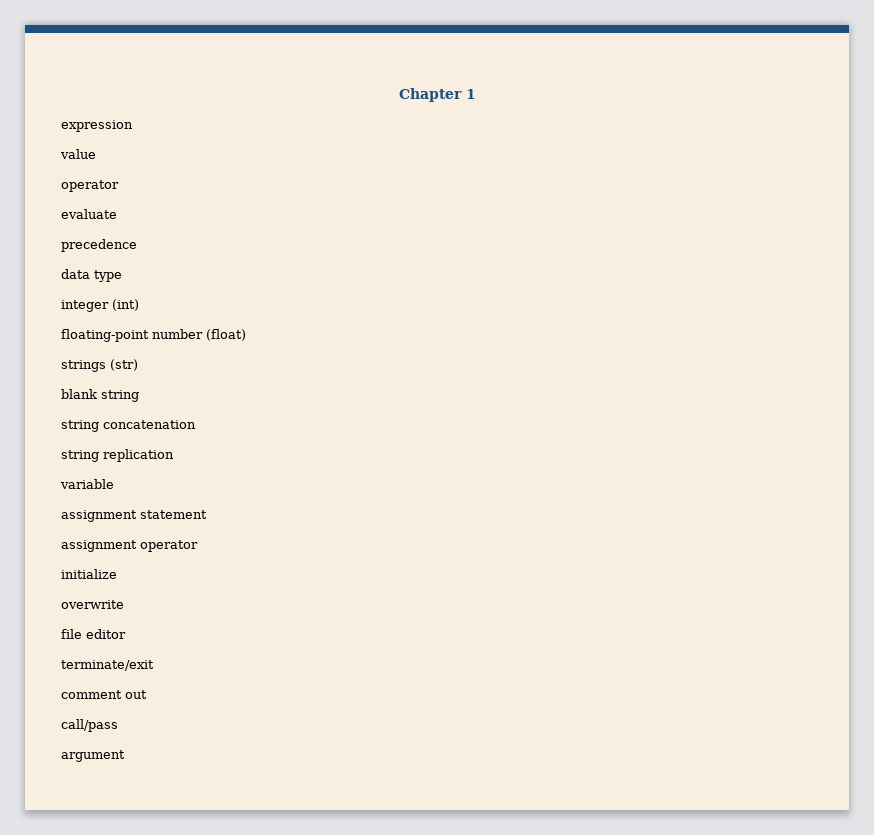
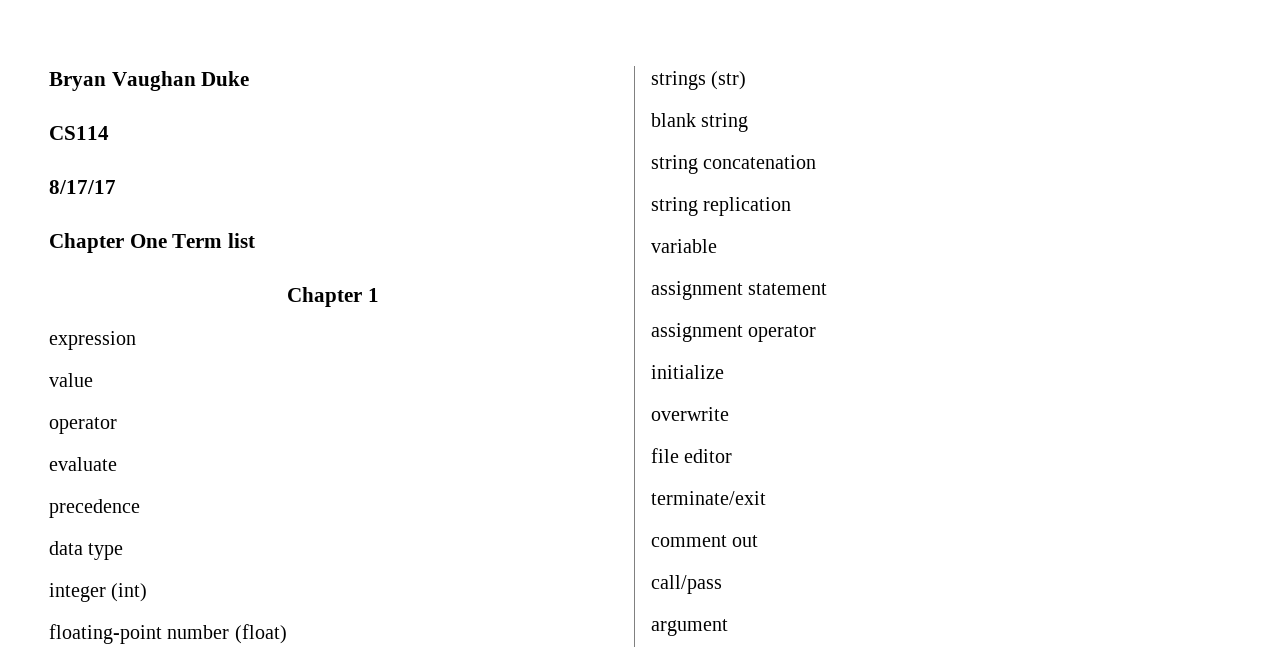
+ Bryan Vaughan Duke
+ CS114
+ 8/17/17
+ Chapter One Term list

